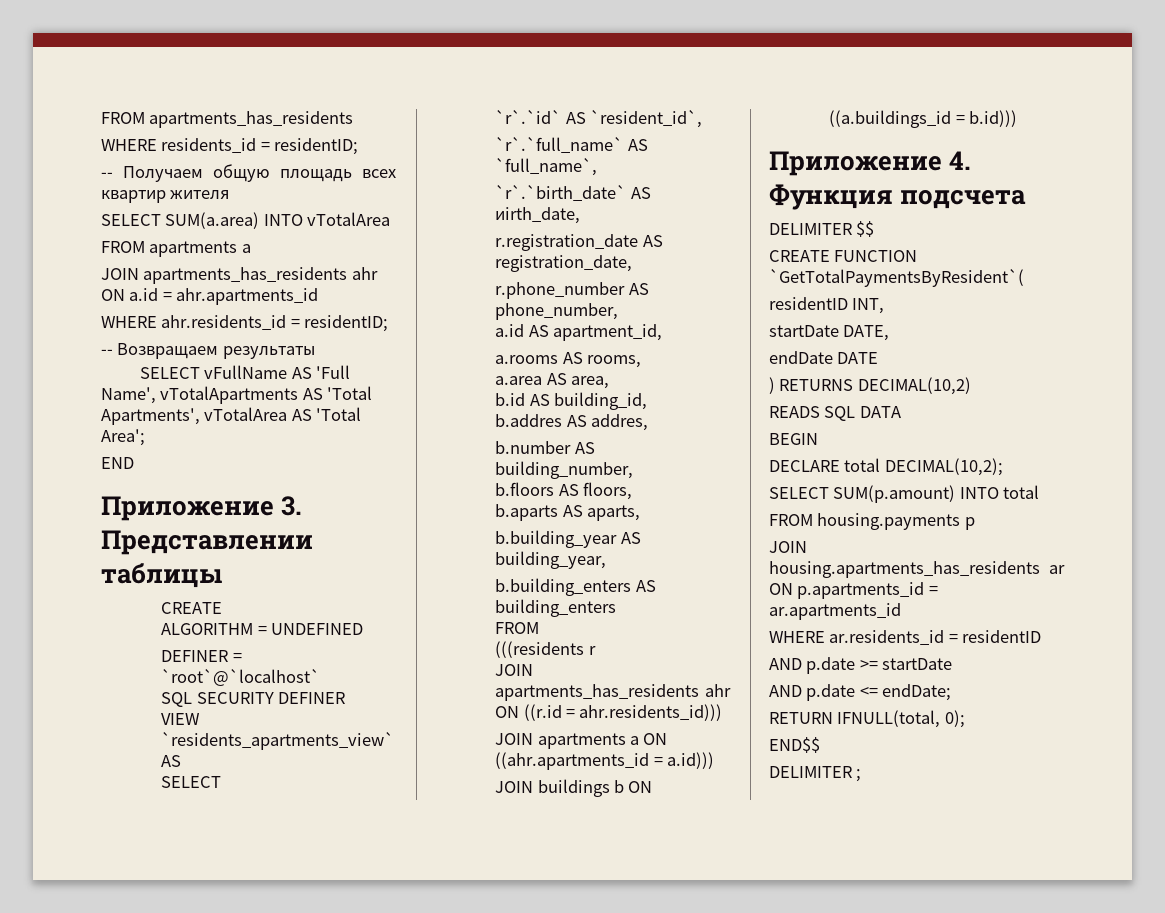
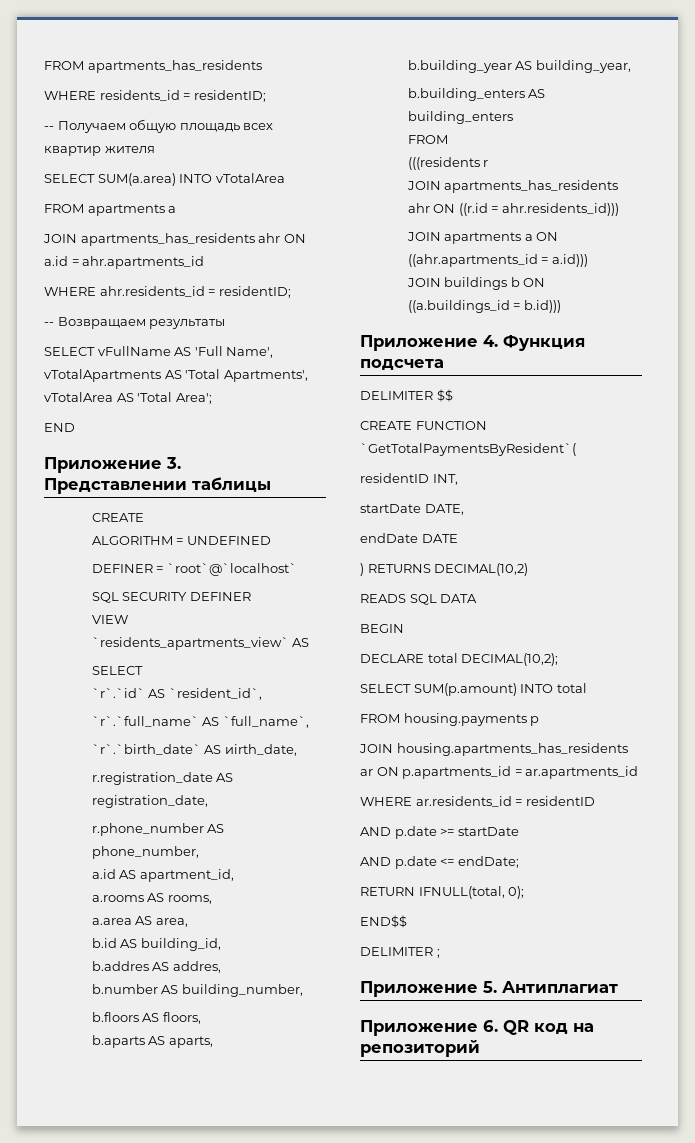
+ Приложение 5. Антиплагиат
+ Приложение 6. QR код на репозиторий

